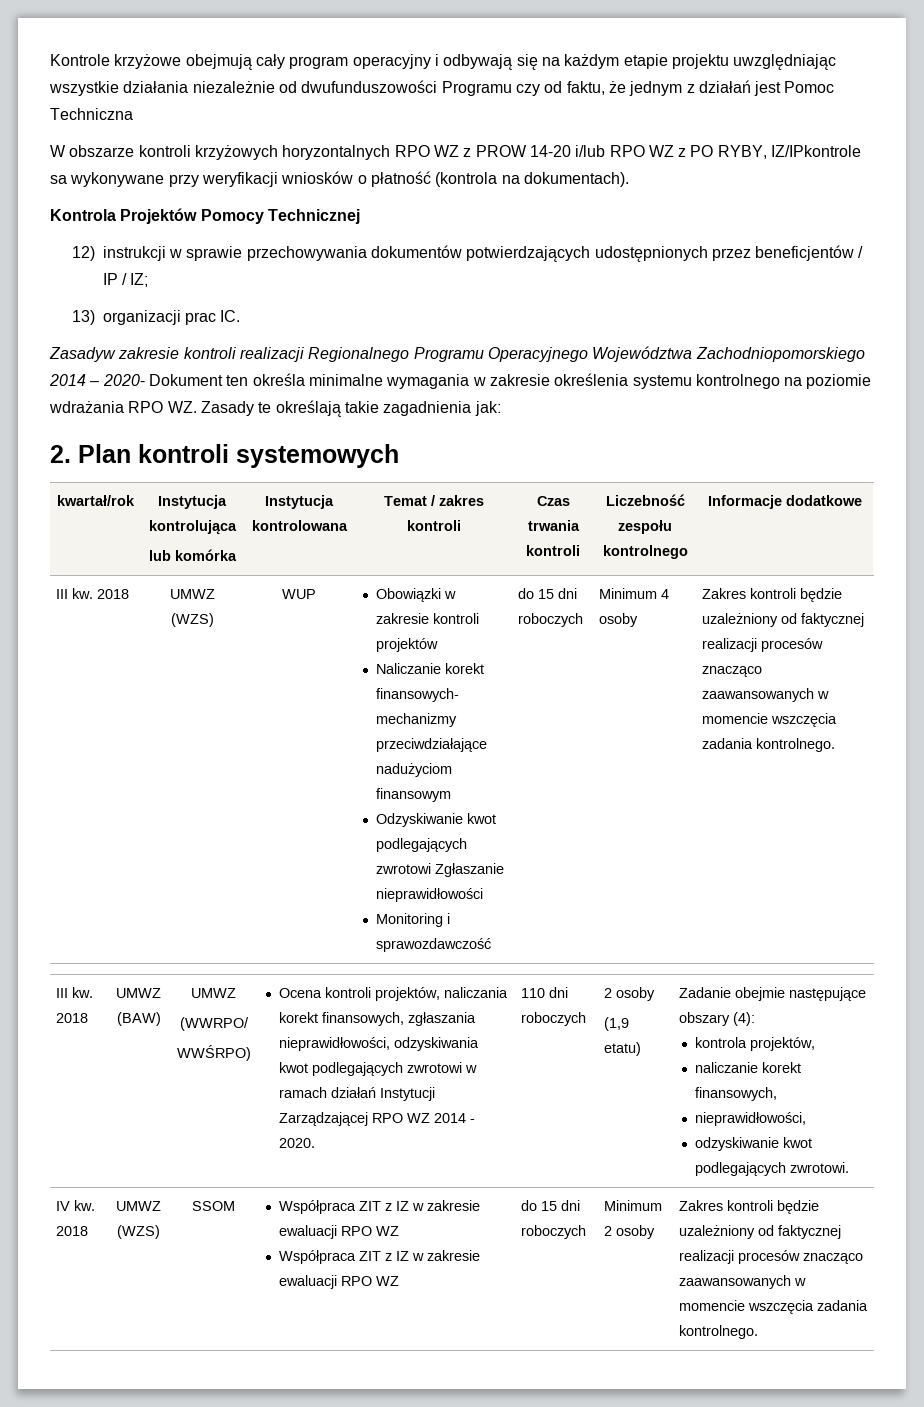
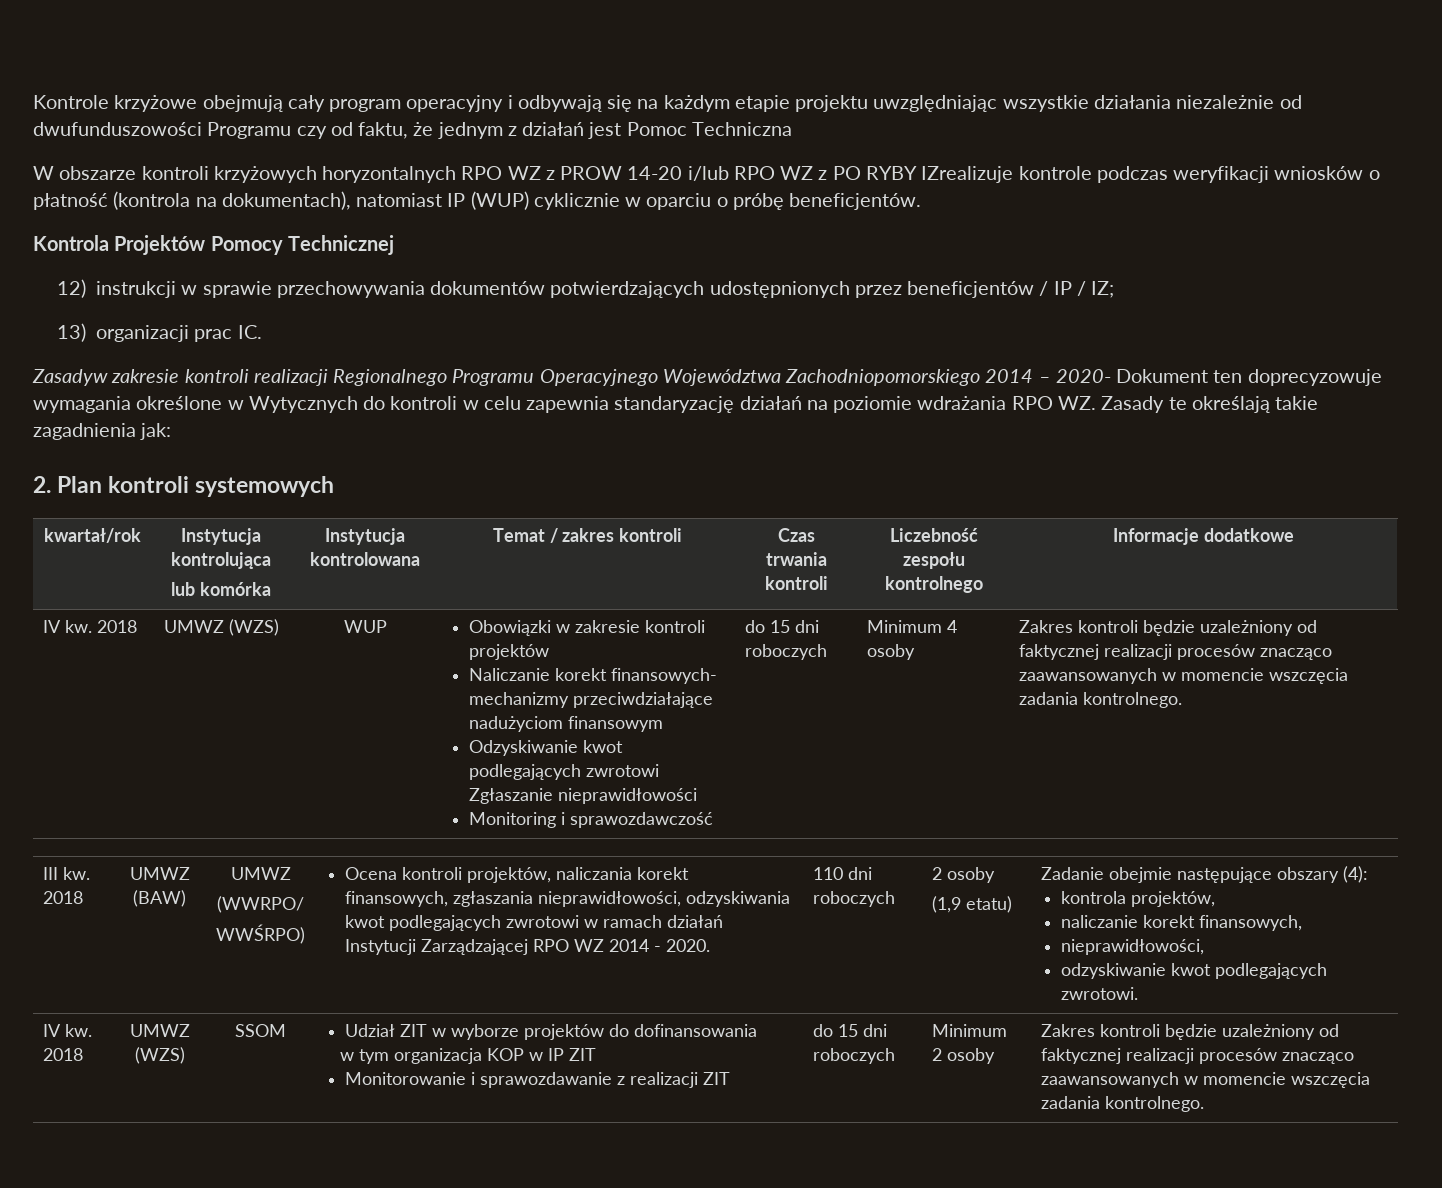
- W obszarze kontroli krzyżowych horyzontalnych RPO WZ z PROW 14-20 i/lub RPO WZ z PO RYBY, IZ/IPkontrole sa wykonywane przy weryfikacji wniosków o płatność (kontrola na dokumentach).
+ W obszarze kontroli krzyżowych horyzontalnych RPO WZ z PROW 14-20 i/lub RPO WZ z PO RYBY IZrealizuje kontrole podczas weryfikacji wniosków o płatność (kontrola na dokumentach), natomiast IP (WUP) cyklicznie w oparciu o próbę beneficjentów.
- Zasadyw zakresie kontroli realizacji Regionalnego Programu Operacyjnego Województwa Zachodniopomorskiego 2014 – 2020- Dokument ten określa minimalne wymagania w zakresie określenia systemu kontrolnego na poziomie wdrażania RPO WZ. Zasady te określają takie zagadnienia jak:
+ Zasadyw zakresie kontroli realizacji Regionalnego Programu Operacyjnego Województwa Zachodniopomorskiego 2014 – 2020- Dokument ten doprecyzowuje wymagania określone w Wytycznych do kontroli w celu zapewnia standaryzację działań na poziomie wdrażania RPO WZ. Zasady te określają takie zagadnienia jak:
  kwartał/rok | Instytucja kontrolująca
  lub komórka | Instytucja kontrolowana | Temat / zakres kontroli | Czas trwania kontroli | Liczebność zespołu kontrolnego | Informacje dodatkowe
- III kw.
+ IV kw.
- SSOM | Współpraca ZIT z IZ w zakresie ewaluacji RPO WZ
- Współpraca ZIT z IZ w zakresie ewaluacji RPO WZ
+ SSOM | Udział ZIT w wyborze projektów do dofinansowania
+ w tym organizacja KOP w IP ZIT
+ Monitorowanie i sprawozdawanie z realizacji ZIT

